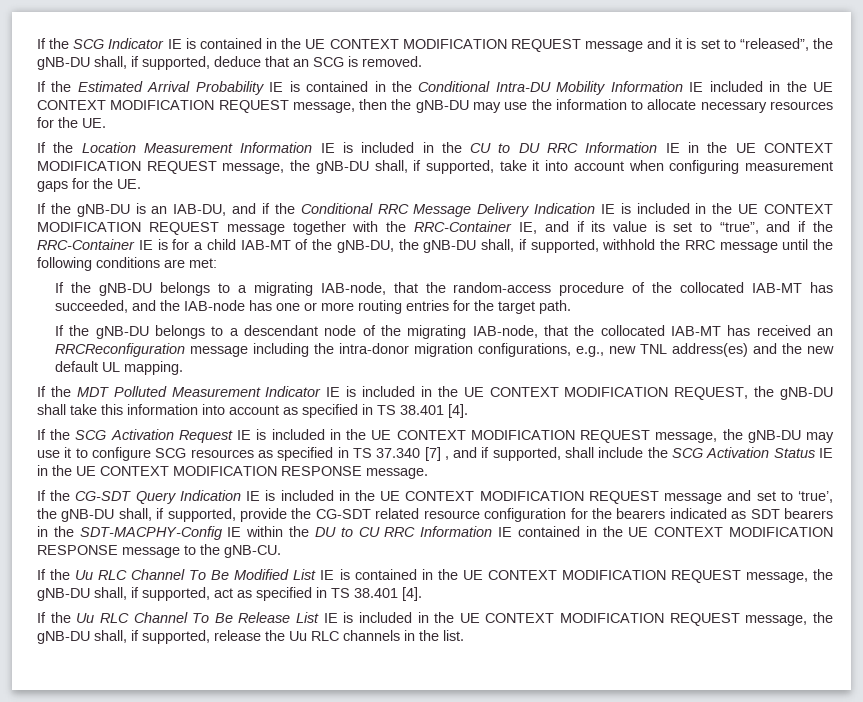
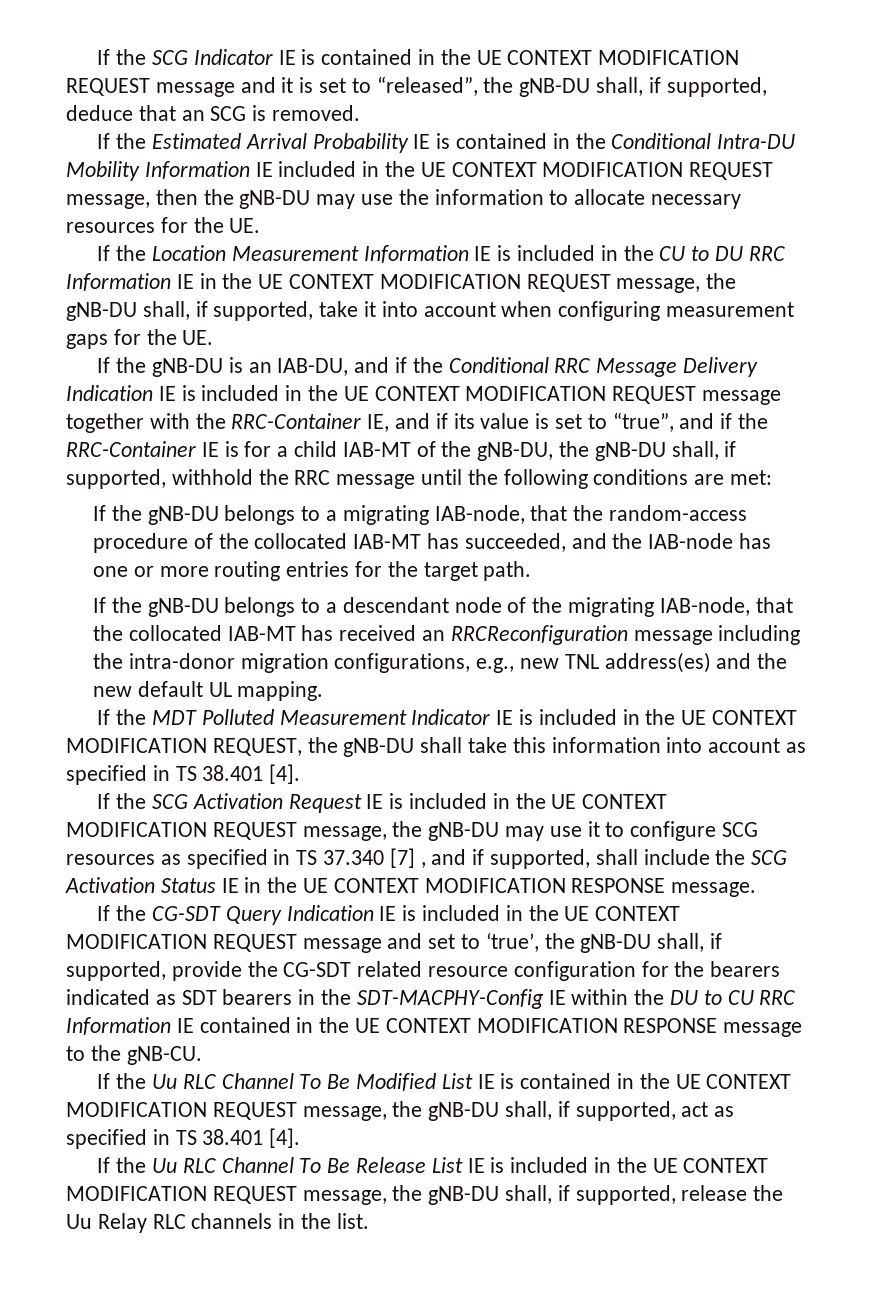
- If the Uu RLC Channel To Be Release List IE is included in the UE CONTEXT MODIFICATION REQUEST message, the gNB-DU shall, if supported, release the Uu RLC channels in the list.
+ If the Uu RLC Channel To Be Release List IE is included in the UE CONTEXT MODIFICATION REQUEST message, the gNB-DU shall, if supported, release the Uu Relay RLC channels in the list.

